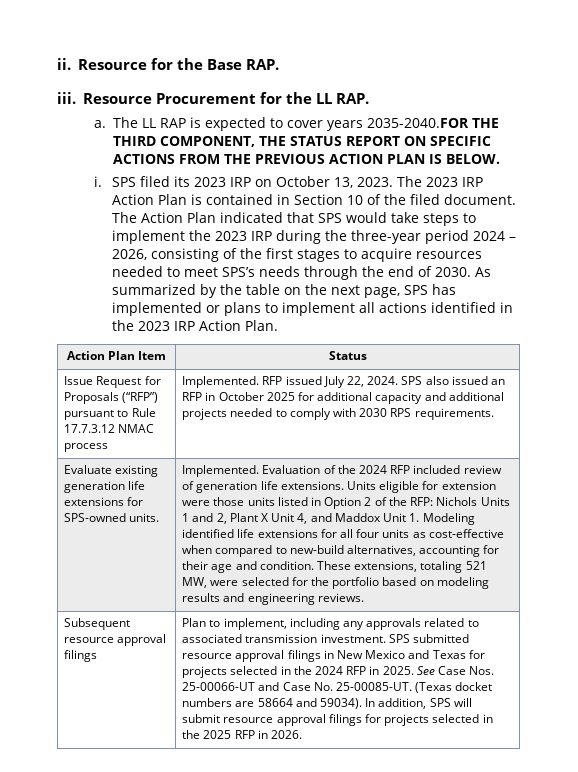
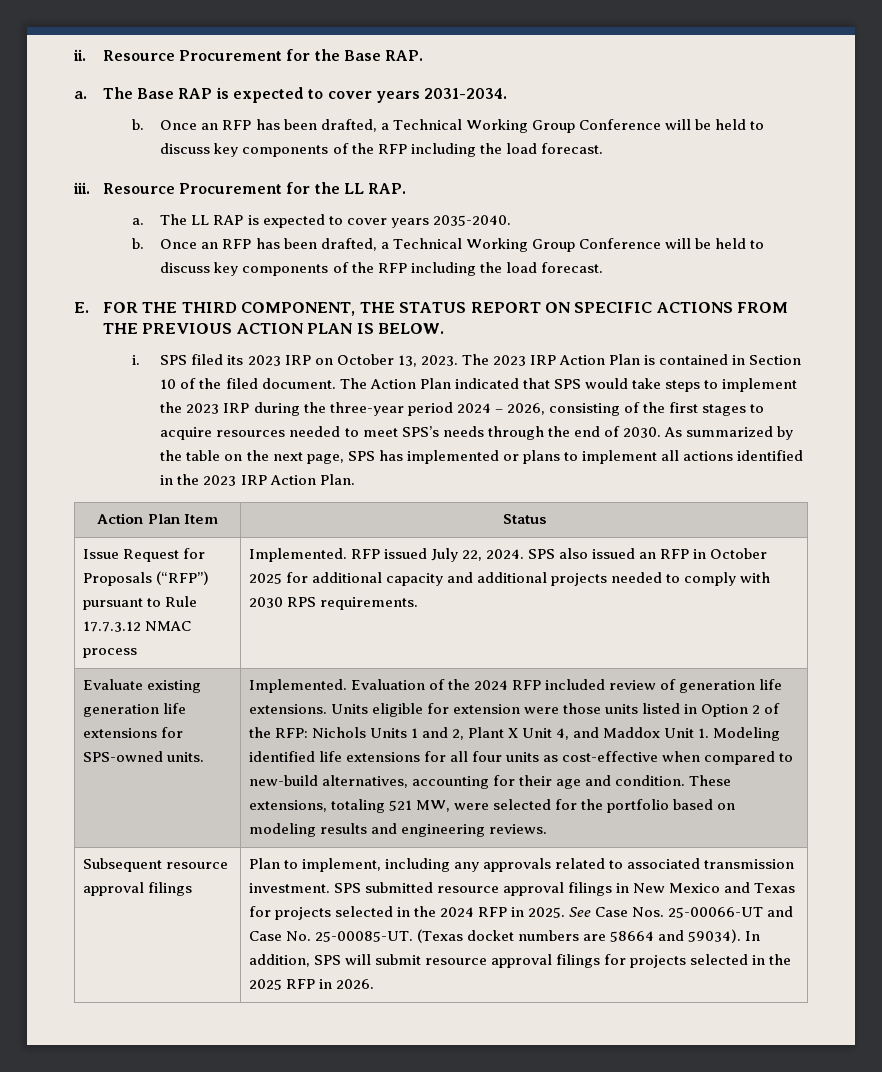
- Resource for the Base RAP.
+ Resource Procurement for the Base RAP.
+ a. The Base RAP is expected to cover years 2031-2034.
+ b. Once an RFP has been drafted, a Technical Working Group Conference will be held to discuss key components of the RFP including the load forecast.
- The LL RAP is expected to cover years 2035-2040.FOR THE THIRD COMPONENT, THE STATUS REPORT ON SPECIFIC ACTIONS FROM THE PREVIOUS ACTION PLAN IS BELOW.
+ The LL RAP is expected to cover years 2035-2040.
+ b. Once an RFP has been drafted, a Technical Working Group Conference will be held to discuss key components of the RFP including the load forecast.
+ E. FOR THE THIRD COMPONENT, THE STATUS REPORT ON SPECIFIC ACTIONS FROM THE PREVIOUS ACTION PLAN IS BELOW.

